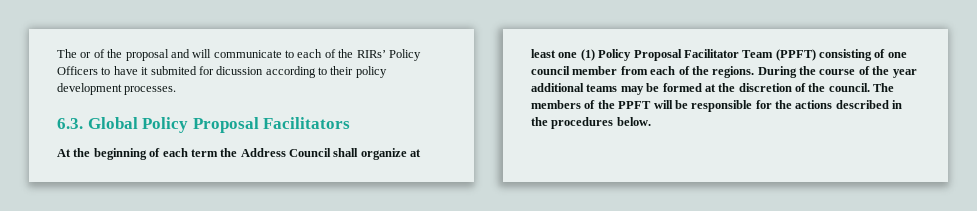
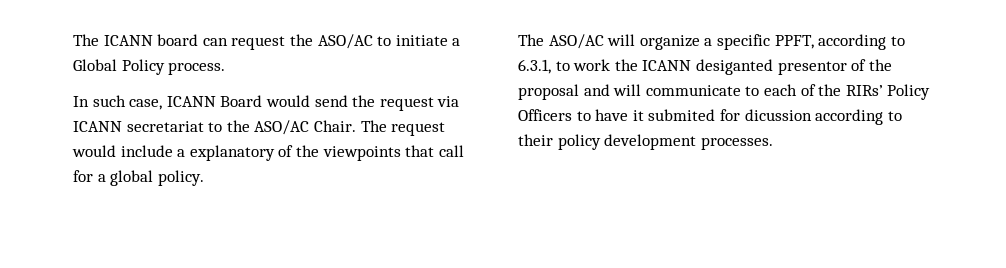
- The or of the proposal and will communicate to each of the RIRs’ Policy Officers to have it submited for dicussion according to their policy development processes.
+ The ICANN board can request the ASO/AC to initiate a Global Policy process.
+ In such case, ICANN Board would send the request via ICANN secretariat to the ASO/AC Chair. The request would include a explanatory of the viewpoints that call for a global policy.
+ The ASO/AC will organize a specific PPFT, according to 6.3.1, to work the ICANN desiganted presentor of the proposal and will communicate to each of the RIRs’ Policy Officers to have it submited for dicussion according to their policy development processes.
- 6.3. Global Policy Proposal Facilitators
- At the beginning of each term the Address Council shall organize at least one (1) Policy Proposal Facilitator Team (PPFT) consisting of one council member from each of the regions. During the course of the year additional teams may be formed at the discretion of the council. The members of the PPFT will be responsible for the actions described in the procedures below.

